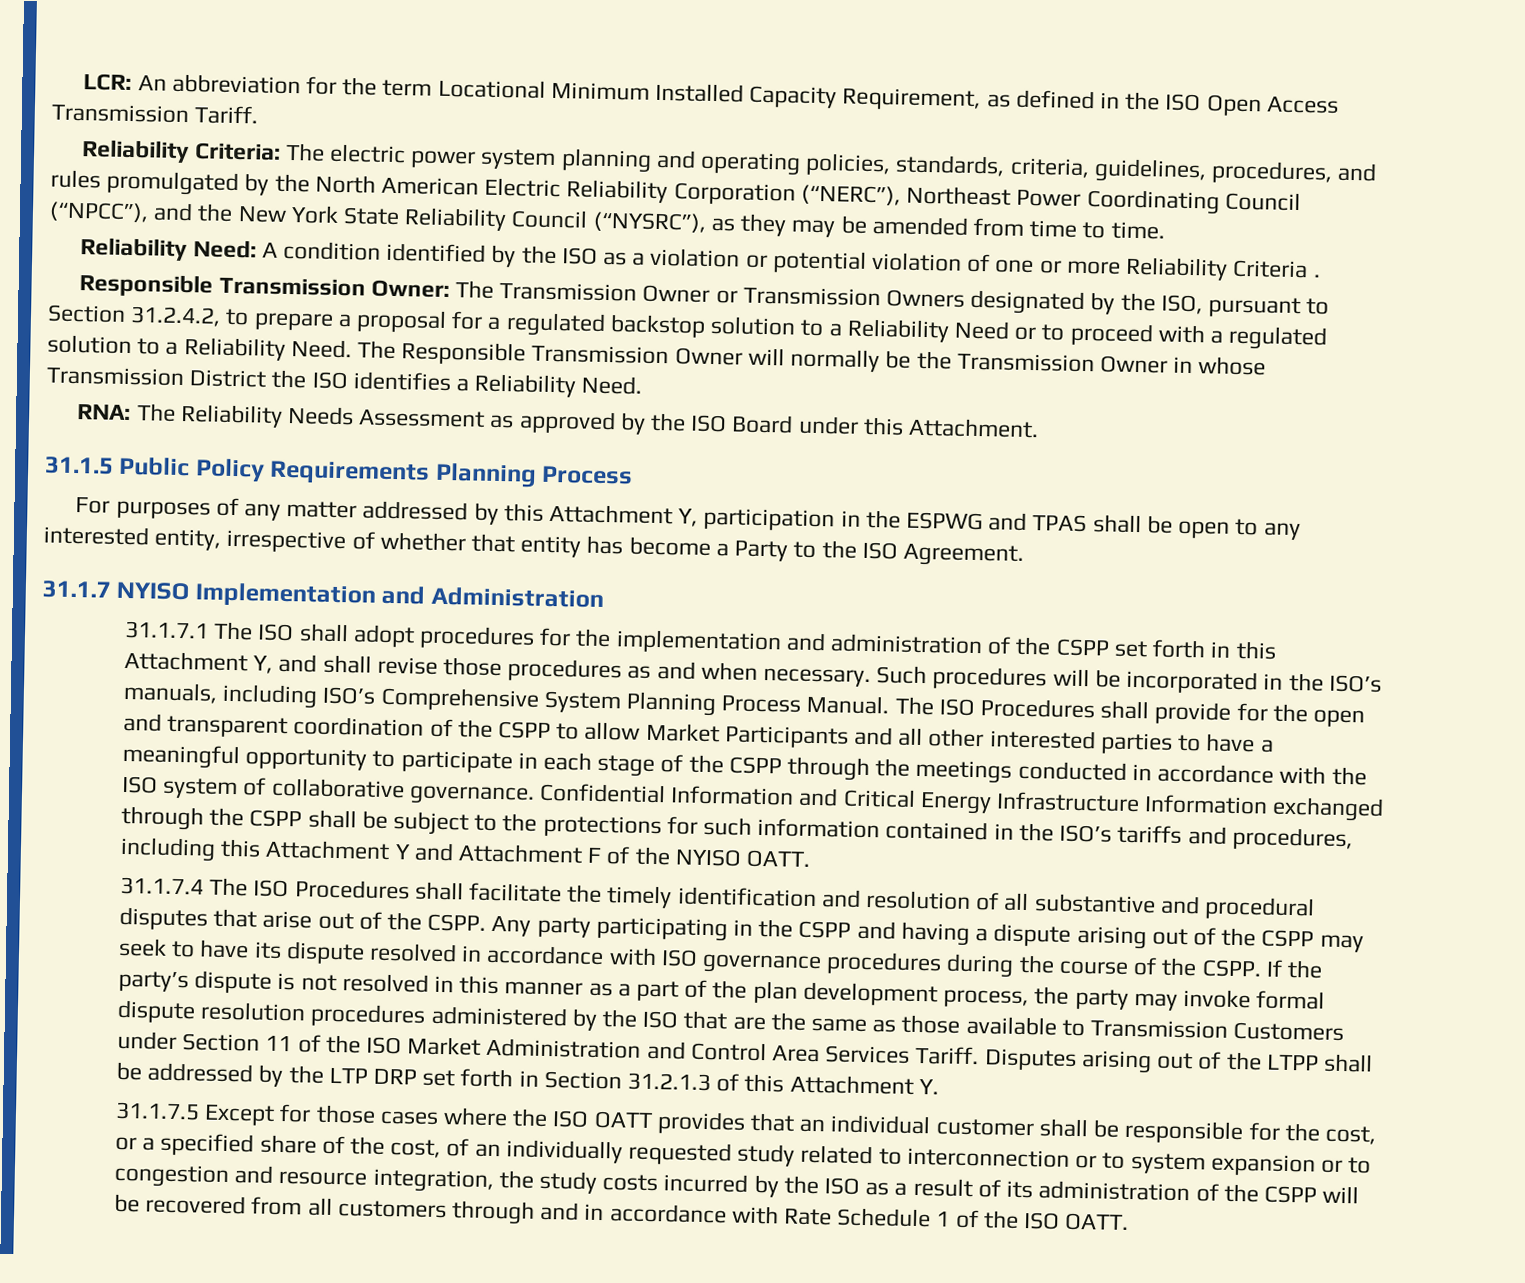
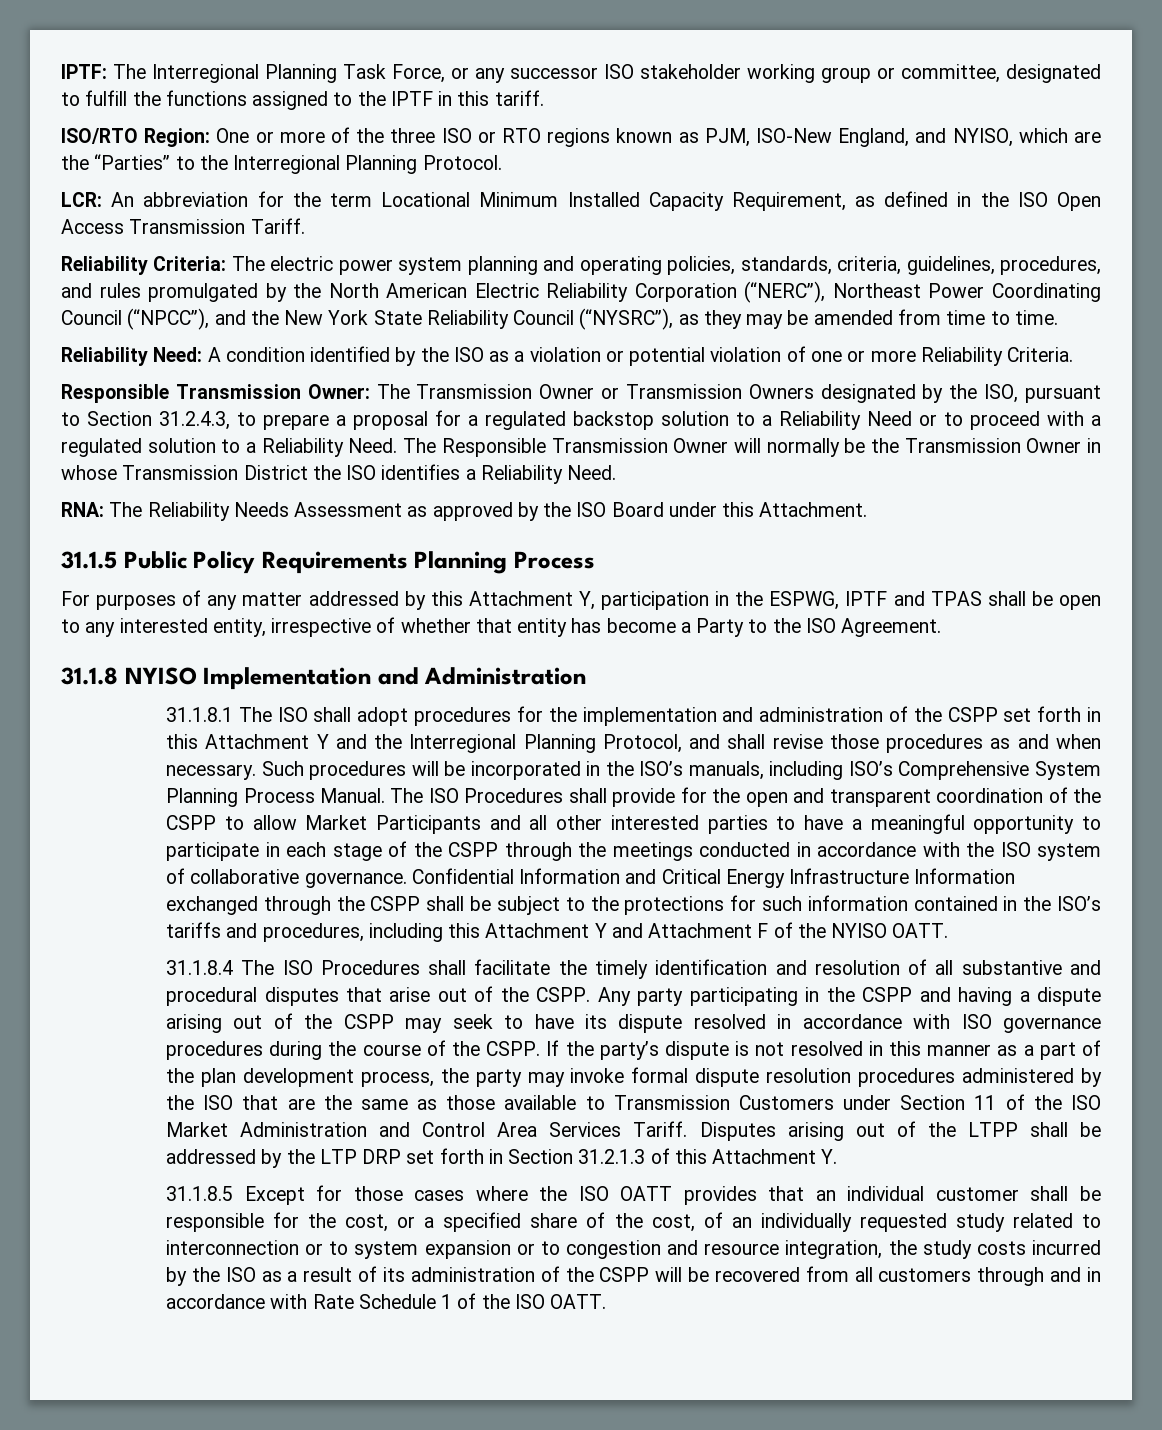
+ IPTF: The Interregional Planning Task Force, or any successor ISO stakeholder working group or committee, designated to fulfill the functions assigned to the IPTF in this tariff.
+ ISO/RTO Region: One or more of the three ISO or RTO regions known as PJM, ISO-New England, and NYISO, which are the “Parties” to the Interregional Planning Protocol.
- Reliability Need: A condition identified by the ISO as a violation or potential violation of one or more Reliability Criteria .
+ Reliability Need: A condition identified by the ISO as a violation or potential violation of one or more Reliability Criteria.
- Responsible Transmission Owner: The Transmission Owner or Transmission Owners designated by the ISO, pursuant to Section 31.2.4.2, to prepare a proposal for a regulated backstop solution to a Reliability Need or to proceed with a regulated solution to a Reliability Need.
+ Responsible Transmission Owner: The Transmission Owner or Transmission Owners designated by the ISO, pursuant to Section 31.2.4.3, to prepare a proposal for a regulated backstop solution to a Reliability Need or to proceed with a regulated solution to a Reliability Need.
- For purposes of any matter addressed by this Attachment Y, participation in the ESPWG and TPAS shall be open to any interested entity, irrespective of whether that entity has become a Party to the ISO Agreement.
+ For purposes of any matter addressed by this Attachment Y, participation in the ESPWG, IPTF and TPAS shall be open to any interested entity, irrespective of whether that entity has become a Party to the ISO Agreement.
- 31.1.7 NYISO Implementation and Administration
+ 31.1.8 NYISO Implementation and Administration
- 31.1.7.1 The ISO shall adopt procedures for the implementation and administration of the CSPP set forth in this Attachment Y, and shall revise those procedures as and when necessary.
+ 31.1.8.1 The ISO shall adopt procedures for the implementation and administration of the CSPP set forth in this Attachment Y and the Interregional Planning Protocol, and shall revise those procedures as and when necessary.
- 31.1.7.4 The ISO Procedures shall facilitate the timely identification and resolution of all substantive and procedural disputes that arise out of the CSPP.
+ 31.1.8.4 The ISO Procedures shall facilitate the timely identification and resolution of all substantive and procedural disputes that arise out of the CSPP.
- 31.1.7.5 Except for those cases where the ISO OATT provides that an individual customer shall be responsible for the cost, or a specified share of the cost, of an individually requested study related to interconnection or to system expansion or to congestion and resource integration, the study costs incurred by the ISO as a result of its administration of the CSPP will be recovered from all customers through and in accordance with Rate Schedule 1 of the ISO OATT.
+ 31.1.8.5 Except for those cases where the ISO OATT provides that an individual customer shall be responsible for the cost, or a specified share of the cost, of an individually requested study related to interconnection or to system expansion or to congestion and resource integration, the study costs incurred by the ISO as a result of its administration of the CSPP will be recovered from all customers through and in accordance with Rate Schedule 1 of the ISO OATT.

